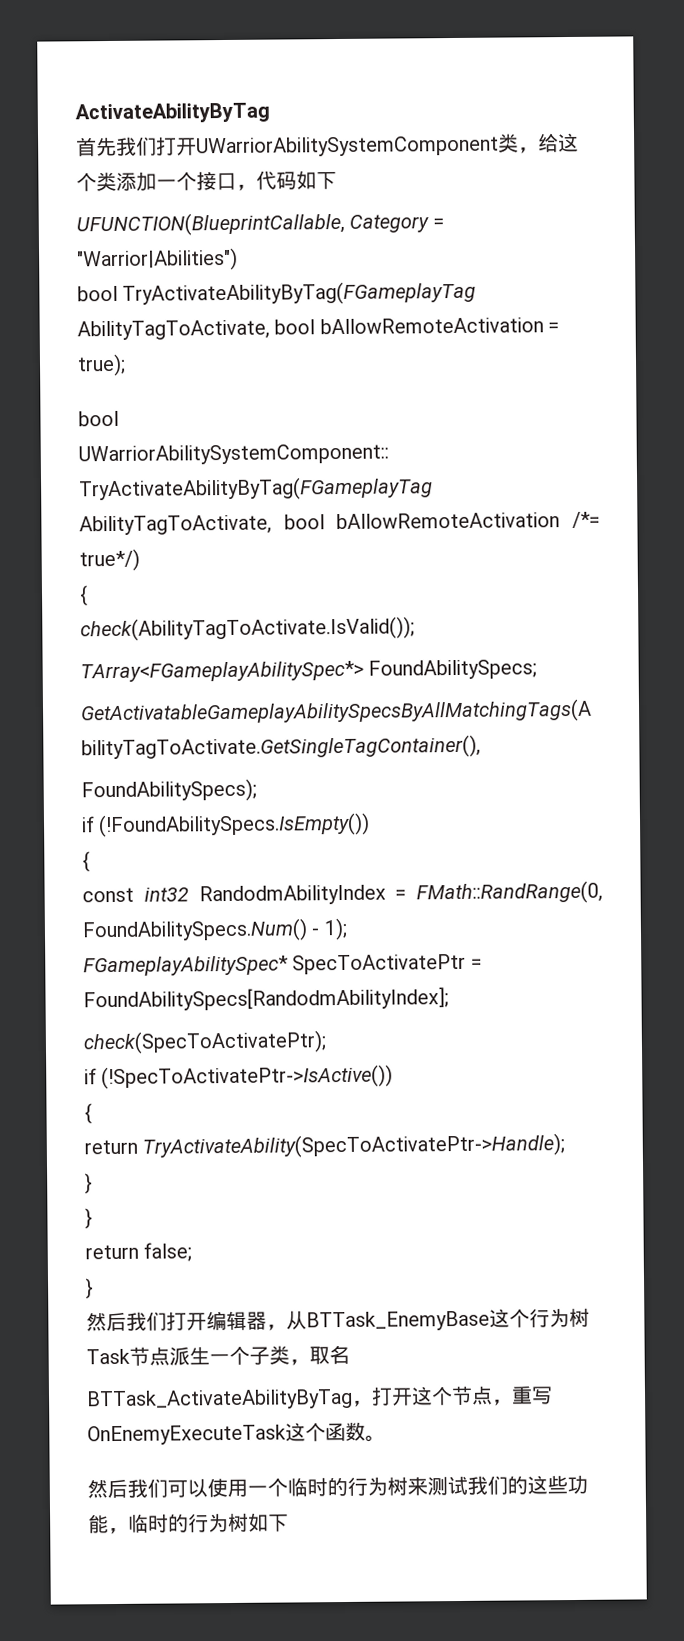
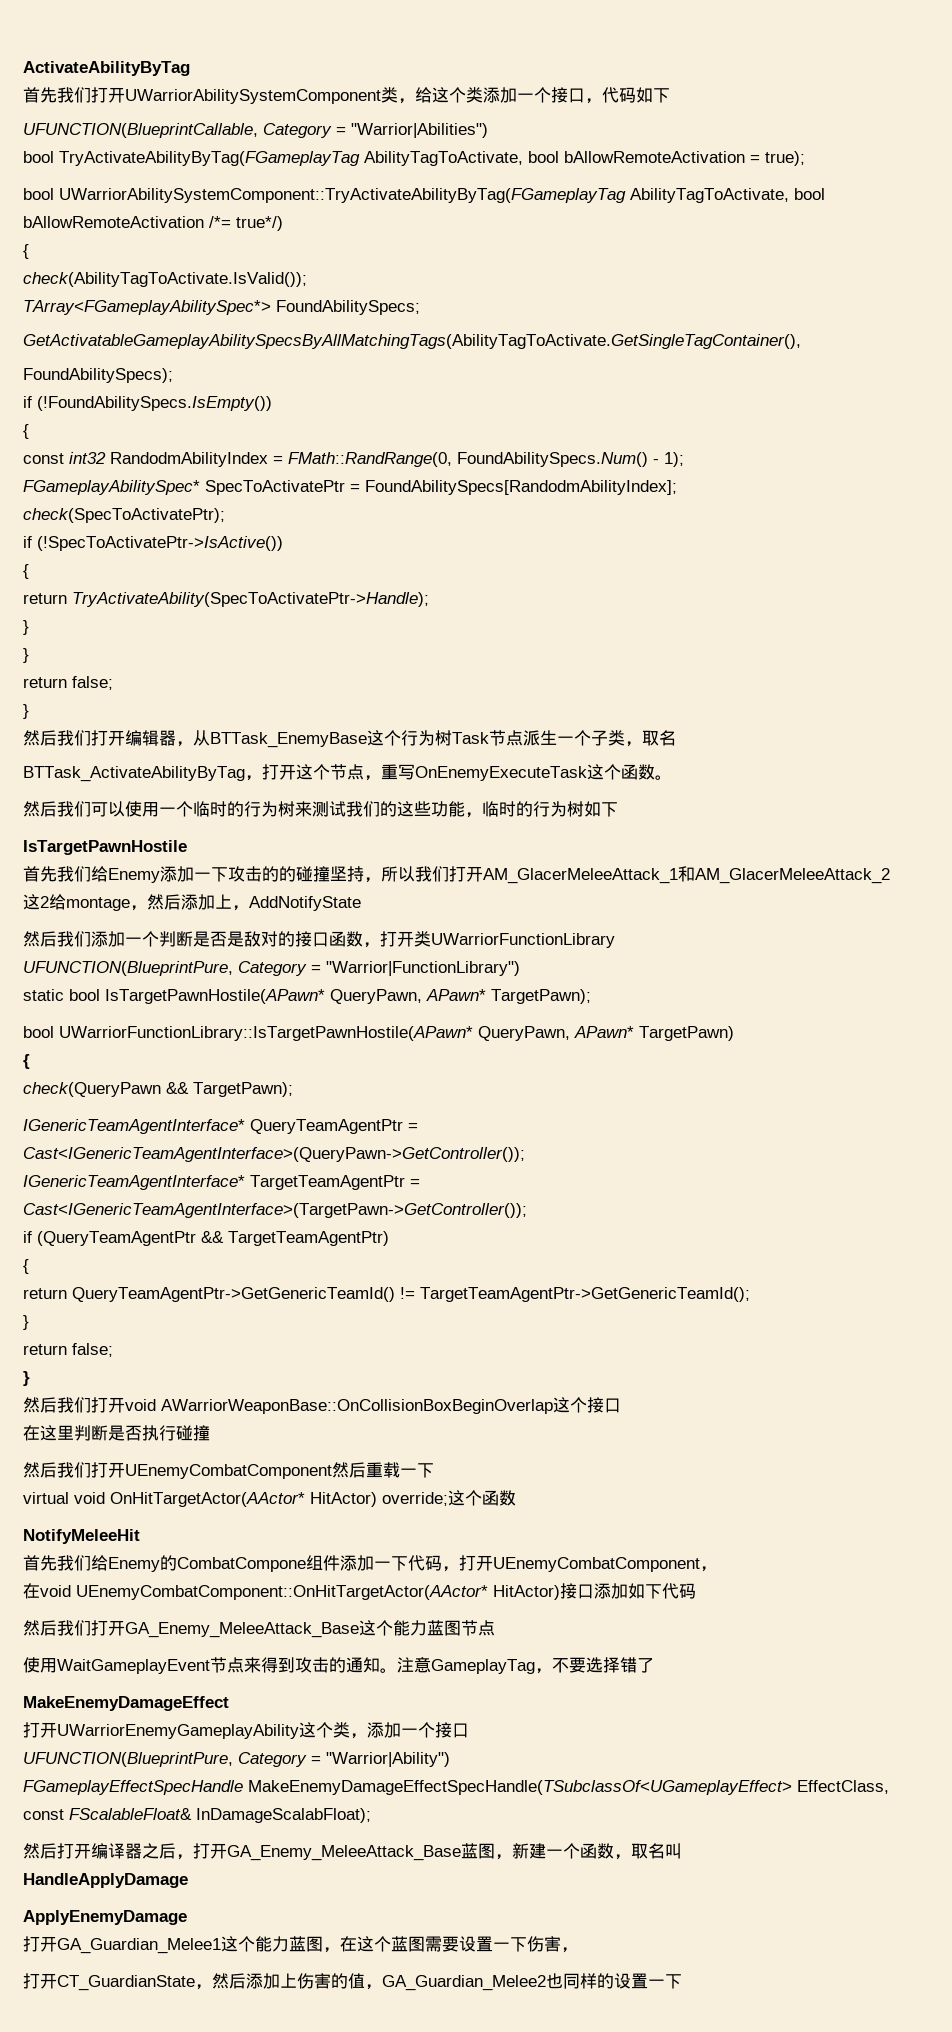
+ IsTargetPawnHostile
+ 首先我们给Enemy添加一下攻击的的碰撞坚持，所以我们打开AM_GlacerMeleeAttack_1和AM_GlacerMeleeAttack_2这2给montage，然后添加上，AddNotifyState
+ 然后我们添加一个判断是否是敌对的接口函数，打开类UWarriorFunctionLibrary
+ UFUNCTION(BlueprintPure, Category = "Warrior|FunctionLibrary")
+ static bool IsTargetPawnHostile(APawn* QueryPawn, APawn* TargetPawn);
+ bool UWarriorFunctionLibrary::IsTargetPawnHostile(APawn* QueryPawn, APawn* TargetPawn)
+ {
+ check(QueryPawn && TargetPawn);
+ IGenericTeamAgentInterface* QueryTeamAgentPtr = Cast<IGenericTeamAgentInterface>(QueryPawn->GetController());
+ IGenericTeamAgentInterface* TargetTeamAgentPtr = Cast<IGenericTeamAgentInterface>(TargetPawn->GetController());
+ if (QueryTeamAgentPtr && TargetTeamAgentPtr)
+ {
+ return QueryTeamAgentPtr->GetGenericTeamId() != TargetTeamAgentPtr->GetGenericTeamId();
+ }
+ return false;
+ }
+ 然后我们打开void AWarriorWeaponBase::OnCollisionBoxBeginOverlap这个接口
+ 在这里判断是否执行碰撞
+ 然后我们打开UEnemyCombatComponent然后重载一下
+ virtual void OnHitTargetActor(AActor* HitActor) override;这个函数
+ NotifyMeleeHit
+ 首先我们给Enemy的CombatCompone组件添加一下代码，打开UEnemyCombatComponent，
+ 在void UEnemyCombatComponent::OnHitTargetActor(AActor* HitActor)接口添加如下代码
+ 然后我们打开GA_Enemy_MeleeAttack_Base这个能力蓝图节点
+ 使用WaitGameplayEvent节点来得到攻击的通知。注意GameplayTag，不要选择错了
+ MakeEnemyDamageEffect
+ 打开UWarriorEnemyGameplayAbility这个类，添加一个接口
+ UFUNCTION(BlueprintPure, Category = "Warrior|Ability")
+ FGameplayEffectSpecHandle MakeEnemyDamageEffectSpecHandle(TSubclassOf<UGameplayEffect> EffectClass, const FScalableFloat& InDamageScalabFloat);
+ 然后打开编译器之后，打开GA_Enemy_MeleeAttack_Base蓝图，新建一个函数，取名叫
+ HandleApplyDamage
+ ApplyEnemyDamage
+ 打开GA_Guardian_Melee1这个能力蓝图，在这个蓝图需要设置一下伤害，
+ 打开CT_GuardianState，然后添加上伤害的值，GA_Guardian_Melee2也同样的设置一下

